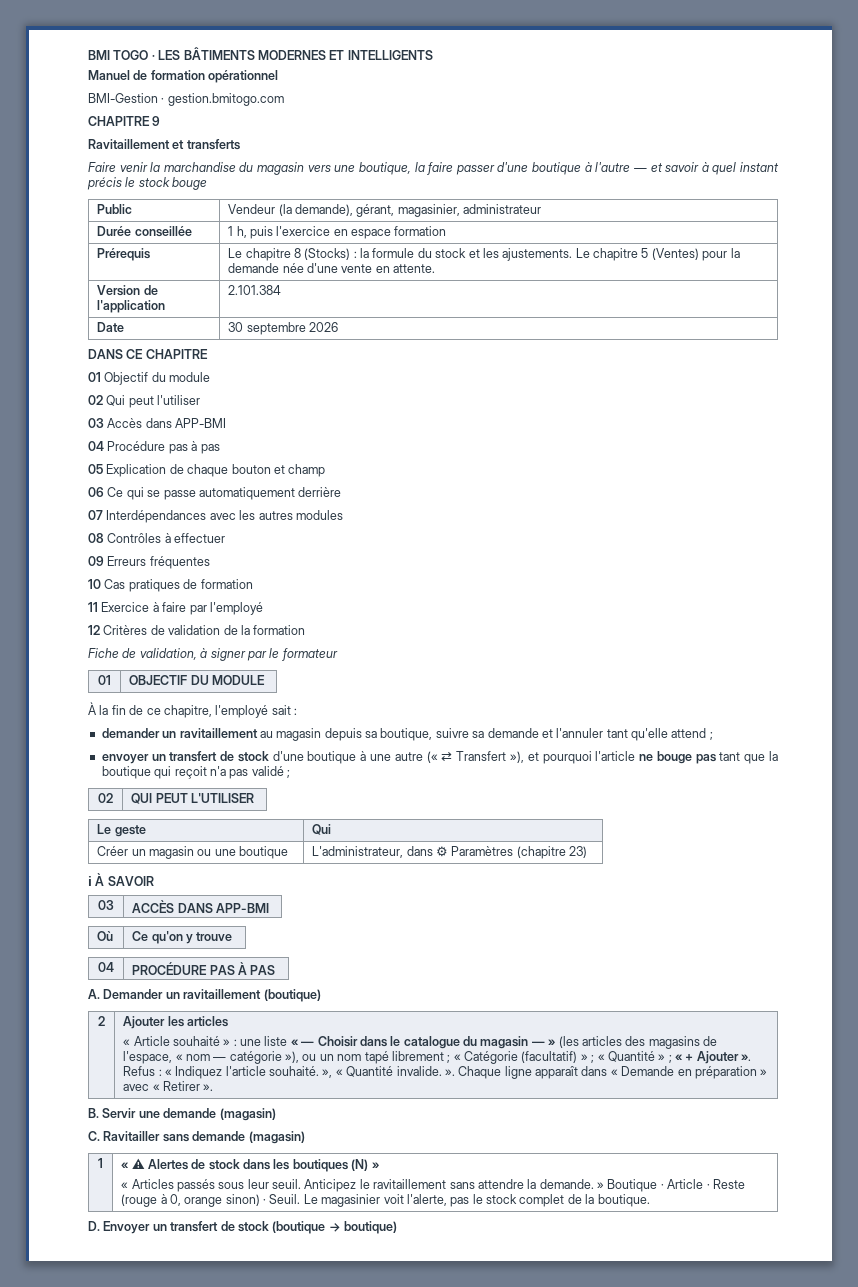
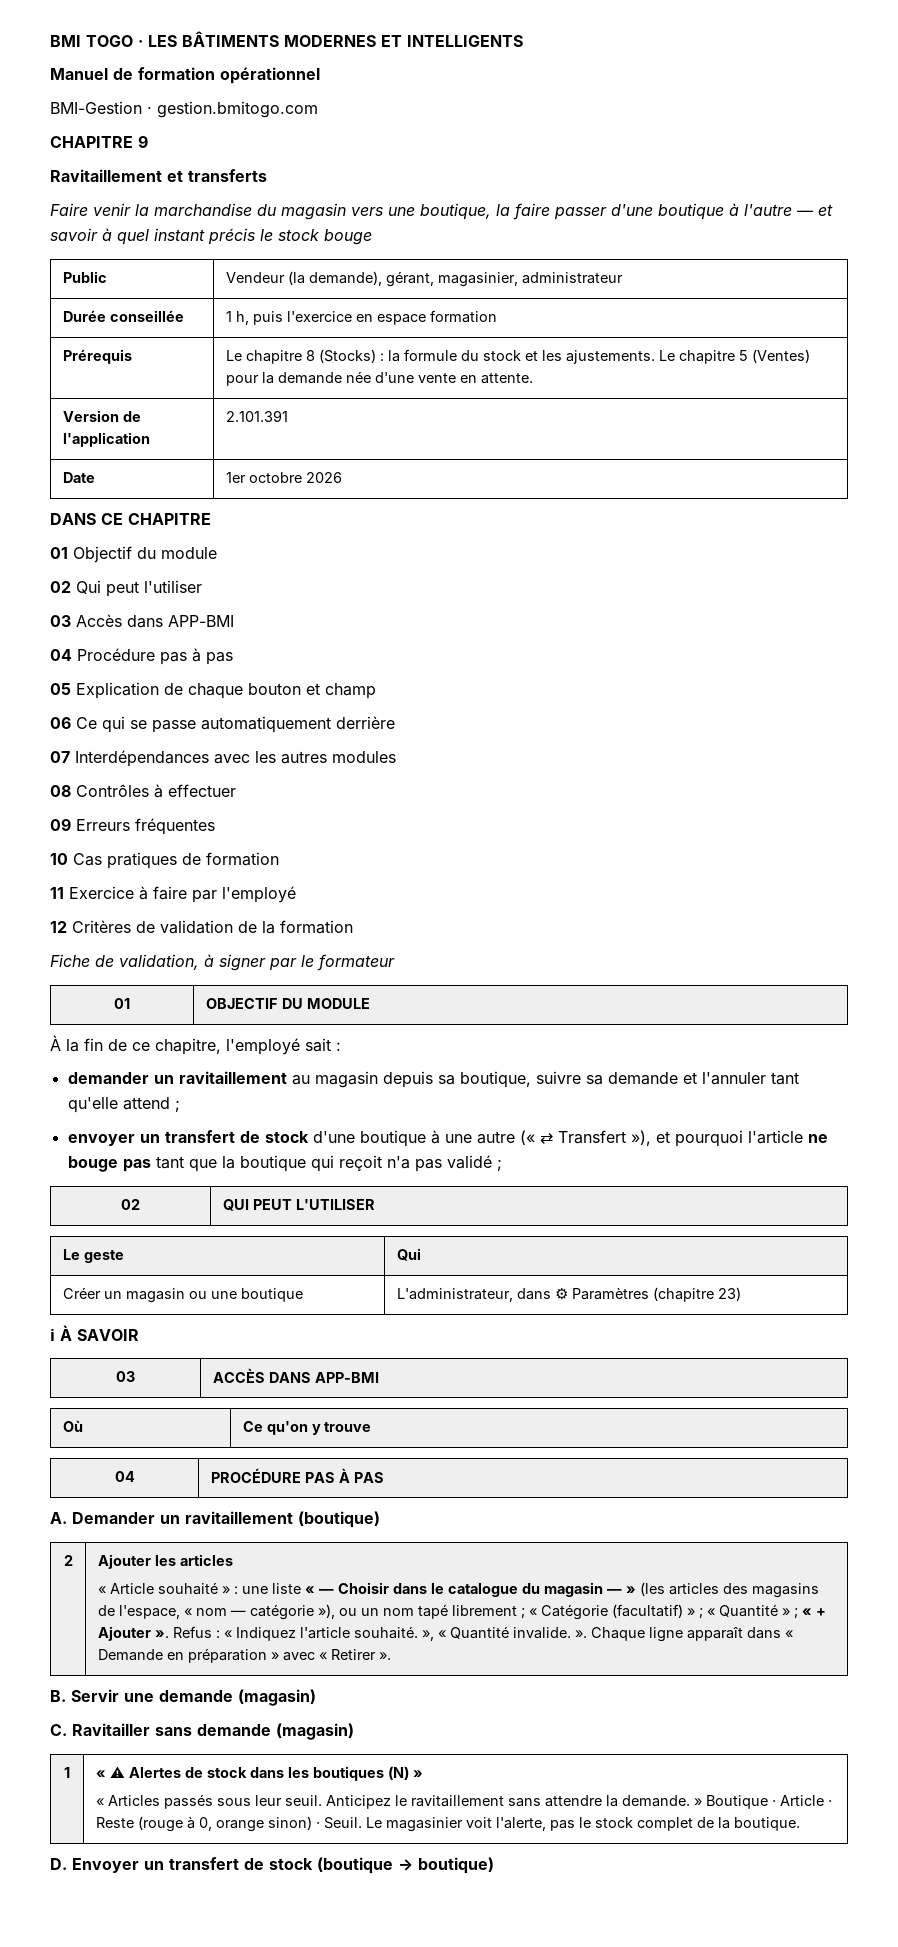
- Version de l'application | 2.101.384
+ Version de l'application | 2.101.391
- Date | 30 septembre 2026
+ Date | 1er octobre 2026

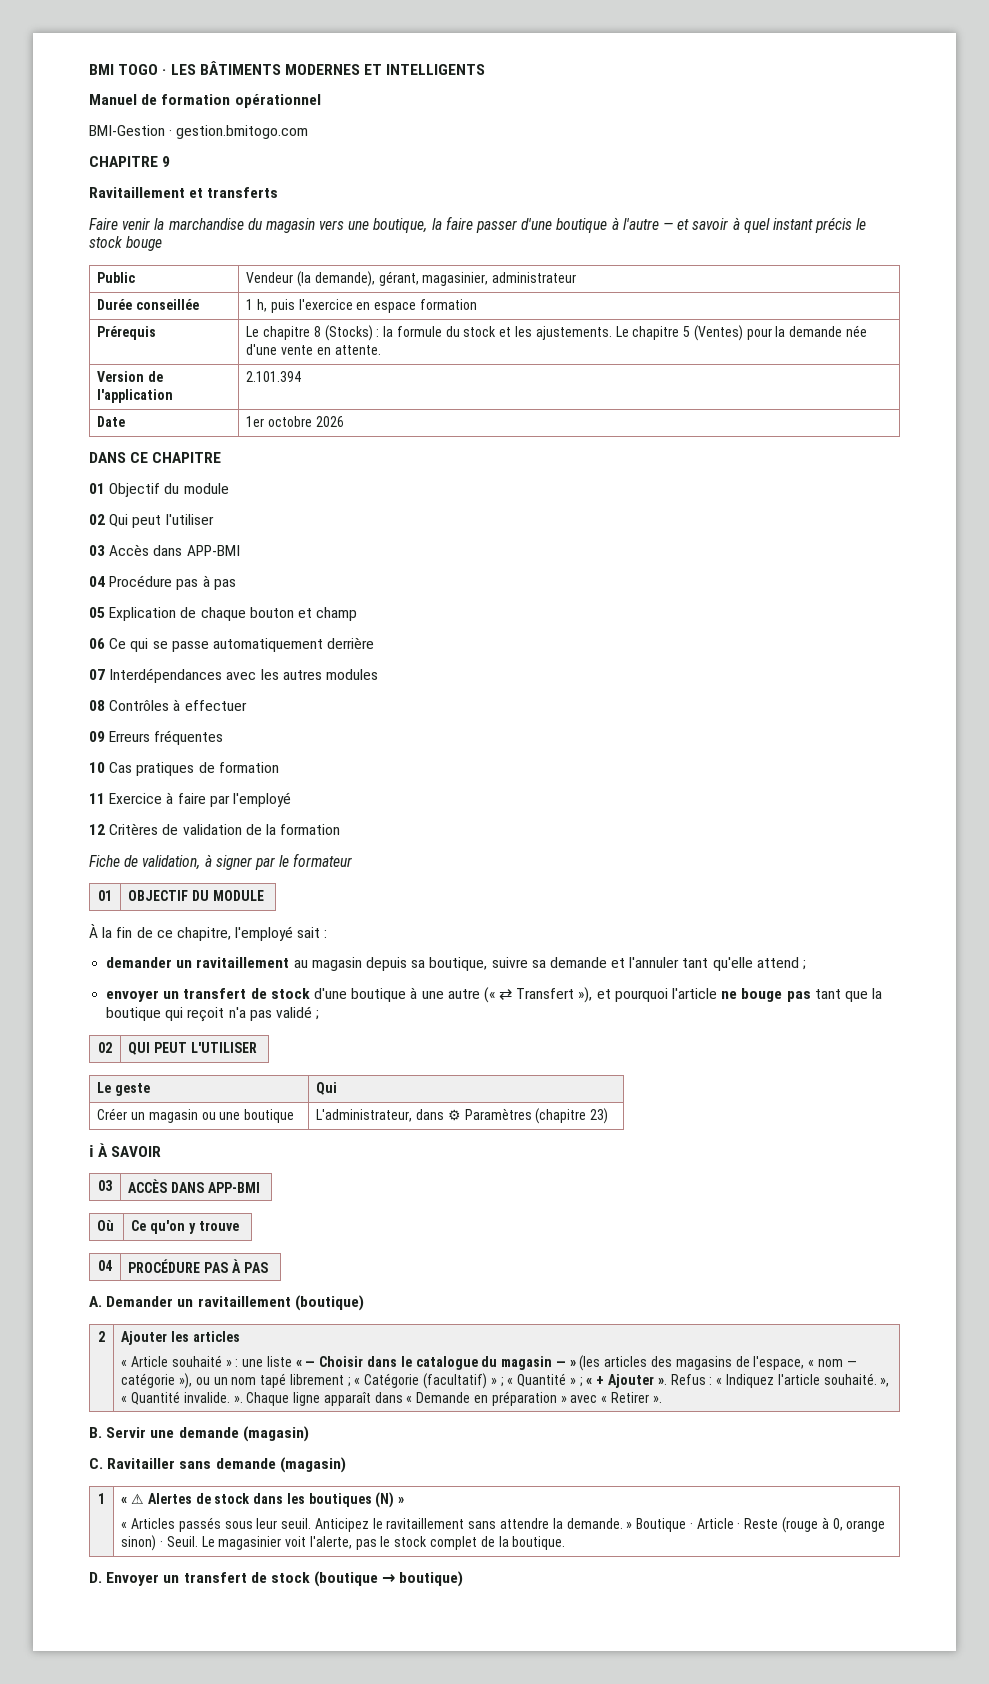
- Version de l'application | 2.101.391
+ Version de l'application | 2.101.394

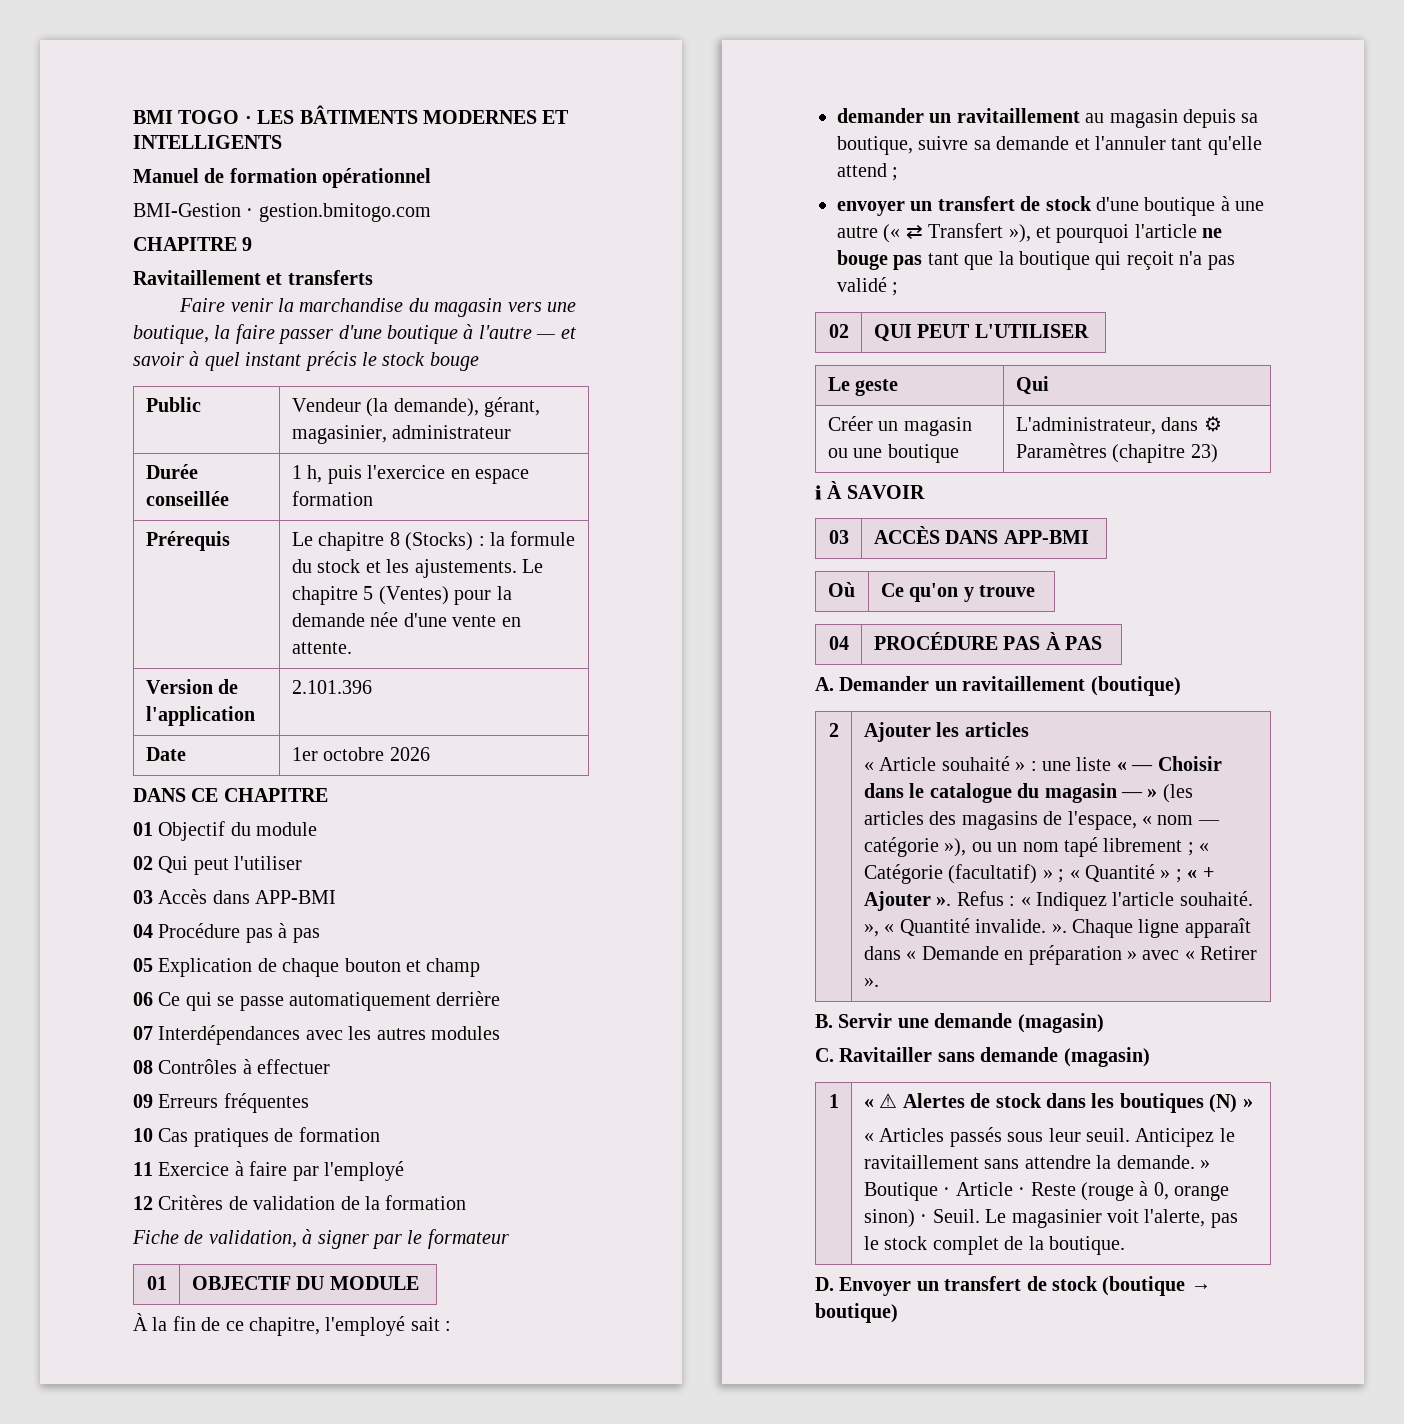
- Version de l'application | 2.101.394
+ Version de l'application | 2.101.396

